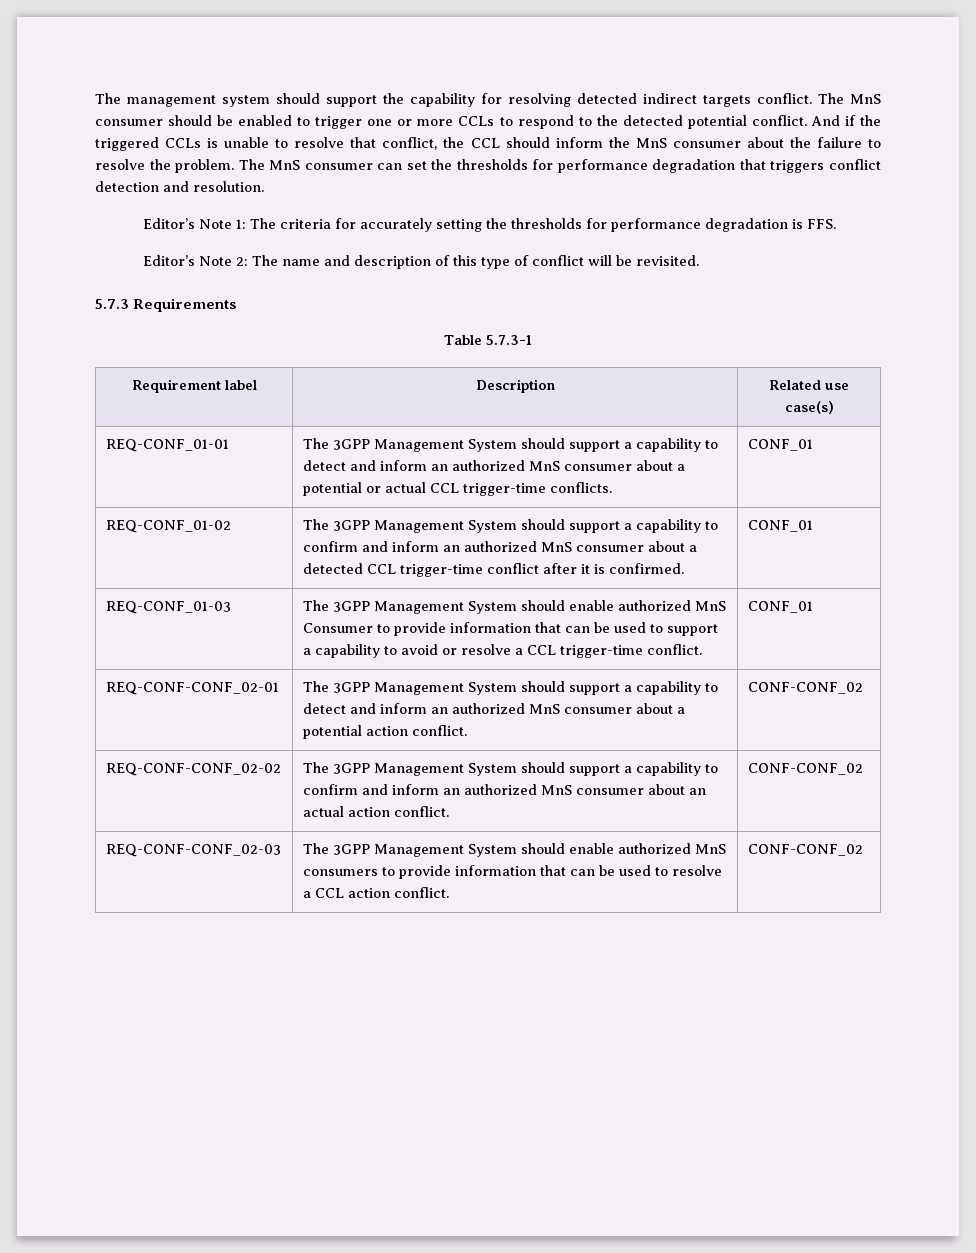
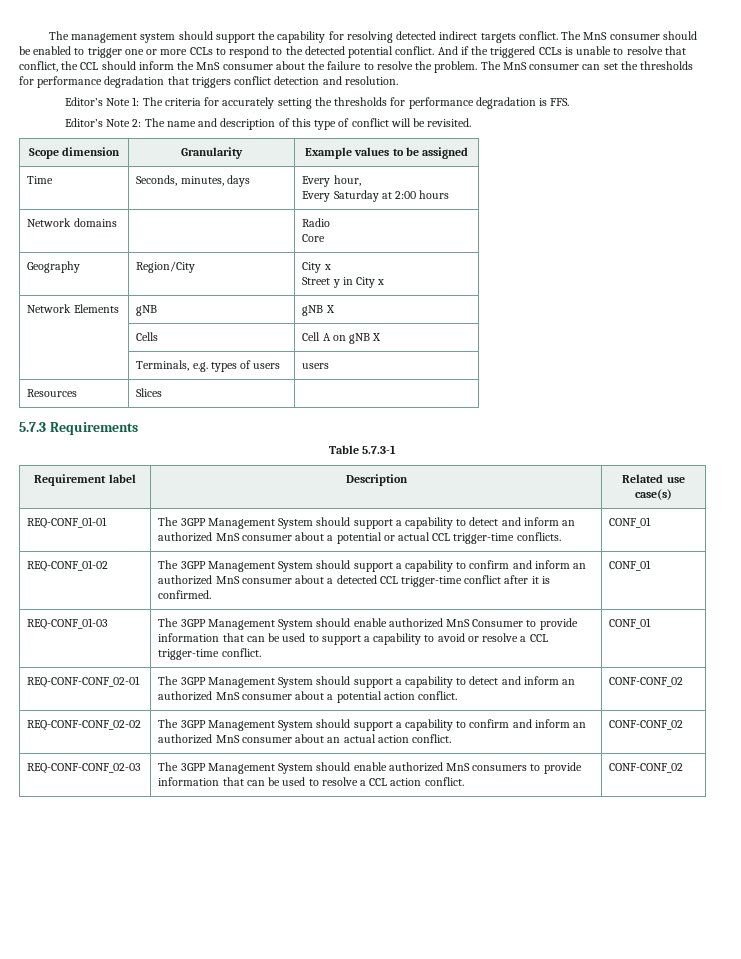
+ Scope dimension | Granularity | Example values to be assigned
+ Time | Seconds, minutes, days | Every hour,
+ Every Saturday at 2:00 hours
+ Network domains | | Radio
+ Core
+ Geography | Region/City | City x
+ Street y in City x
+ Network Elements | gNB | gNB X
+ | Cells | Cell A on gNB X
+ | Terminals, e.g. types of users | users
+ Resources | Slices |

